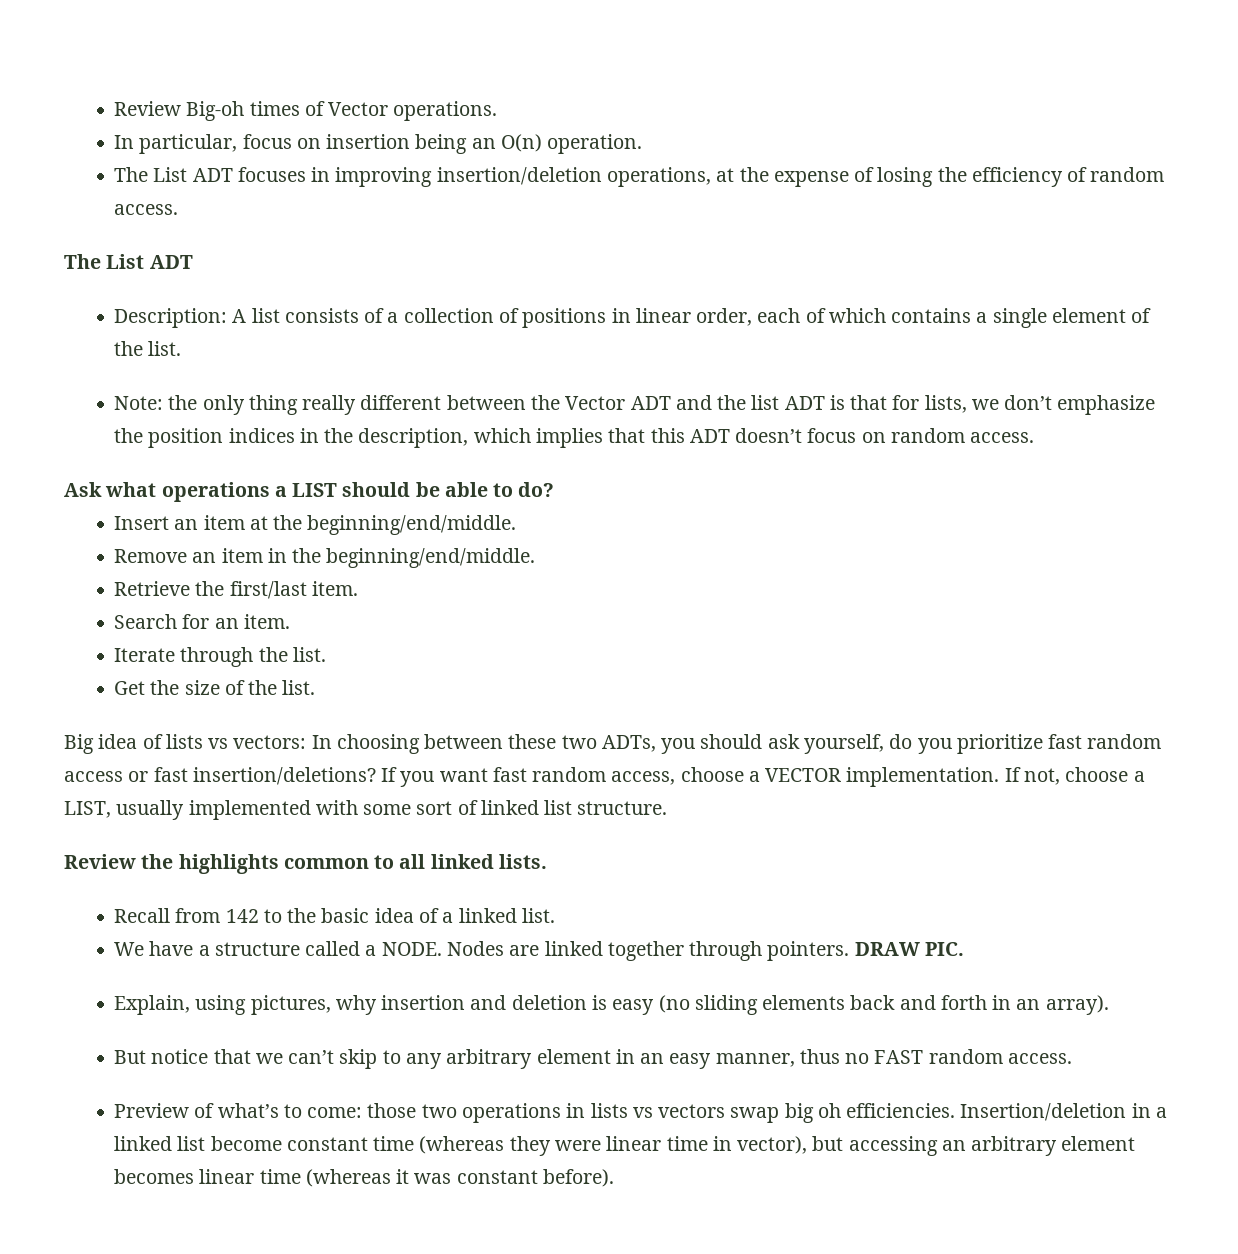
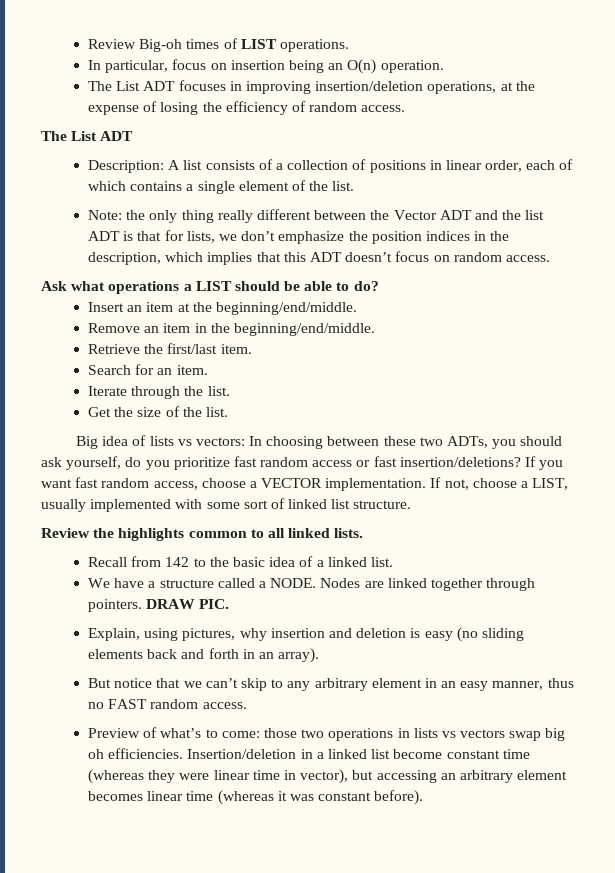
- Review Big-oh times of Vector operations.
+ Review Big-oh times of LIST operations.

